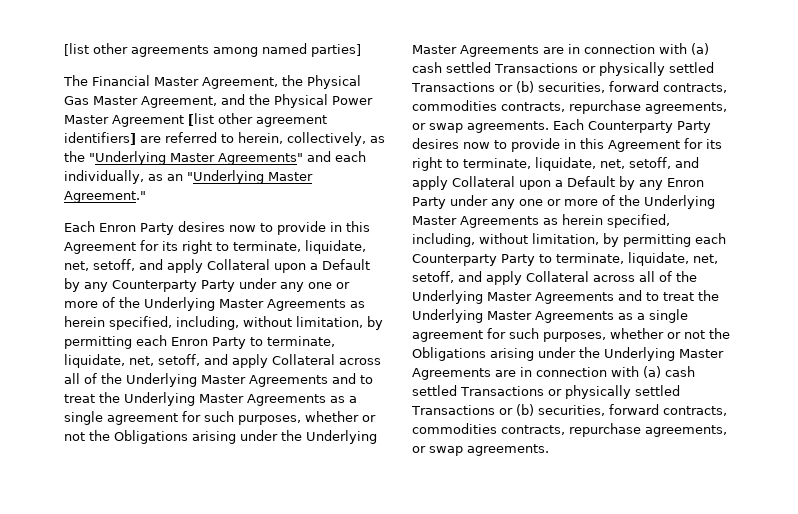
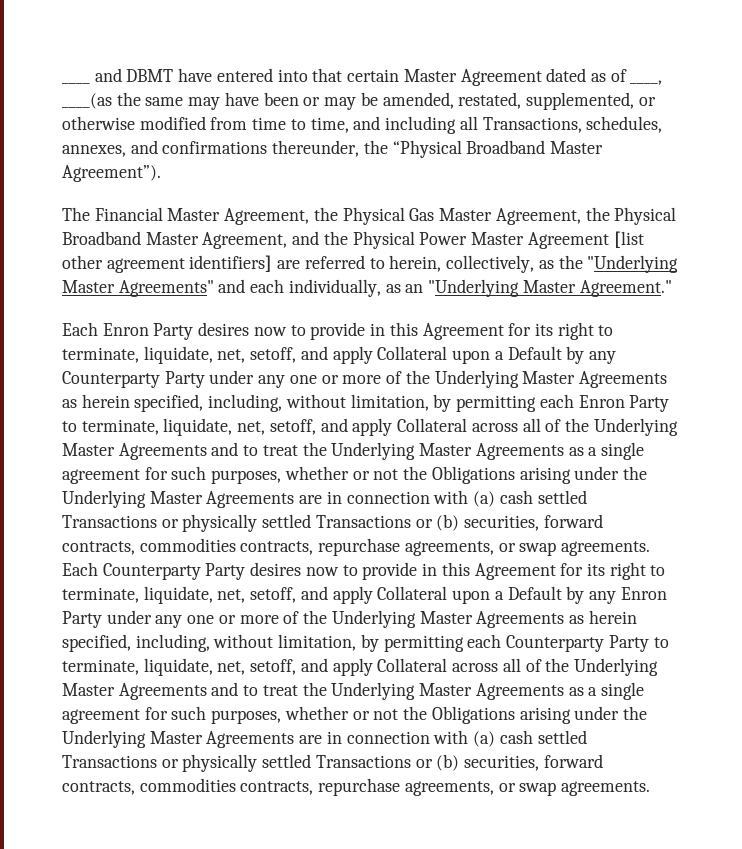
- [list other agreements among named parties]
+ ____ and DBMT have entered into that certain Master Agreement dated as of ____, ____(as the same may have been or may be amended, restated, supplemented, or otherwise modified from time to time, and including all Transactions, schedules, annexes, and confirmations thereunder, the “Physical Broadband Master Agreement”).
- The Financial Master Agreement, the Physical Gas Master Agreement, and the Physical Power Master Agreement [list other agreement identifiers] are referred to herein, collectively, as the "Underlying Master Agreements" and each individually, as an "Underlying Master Agreement."
+ The Financial Master Agreement, the Physical Gas Master Agreement, the Physical Broadband Master Agreement, and the Physical Power Master Agreement [list other agreement identifiers] are referred to herein, collectively, as the "Underlying Master Agreements" and each individually, as an "Underlying Master Agreement."

